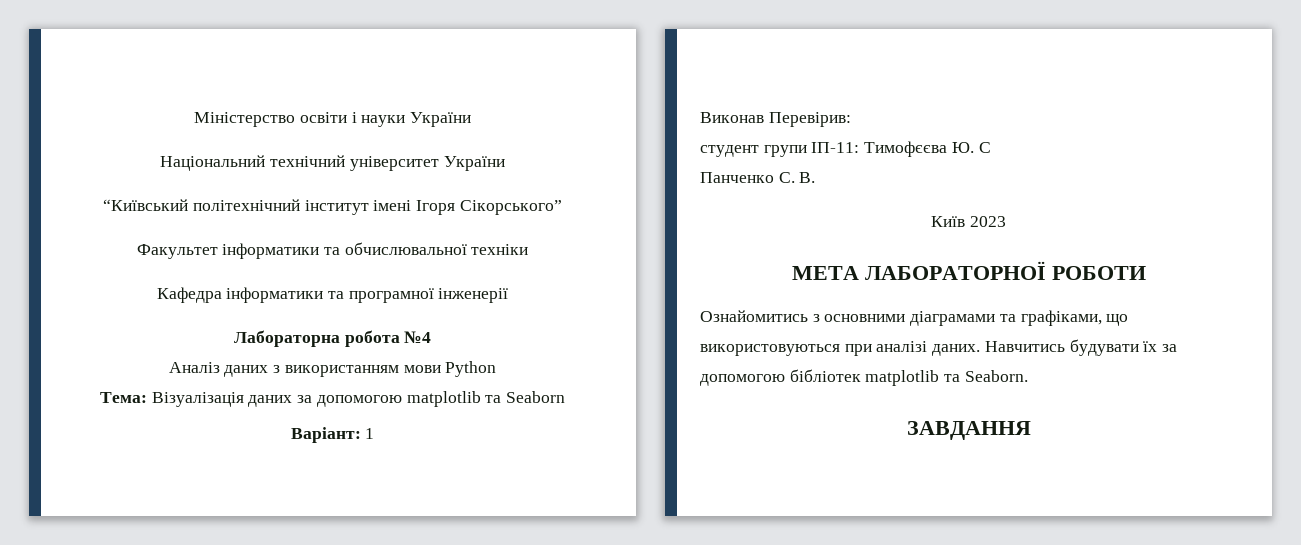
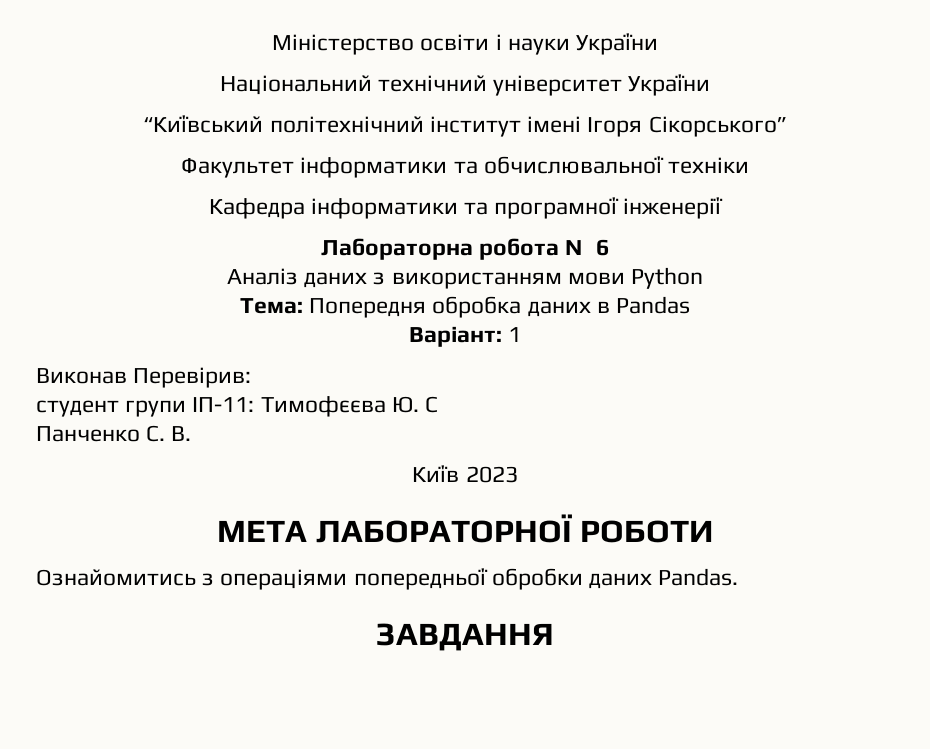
- Лабораторна робота №4
+ Лабораторна робота №6
- Тема: Візуалізація даних за допомогою matplotlib та Seaborn
+ Тема: Попередня обробка даних в Pandas
- Ознайомитись з основними діаграмами та графіками, що використовуються при аналізі даних. Навчитись будувати їх за допомогою бібліотек matplotlib та Seaborn.
+ Ознайомитись з операціями попередньої обробки даних Pandas.

